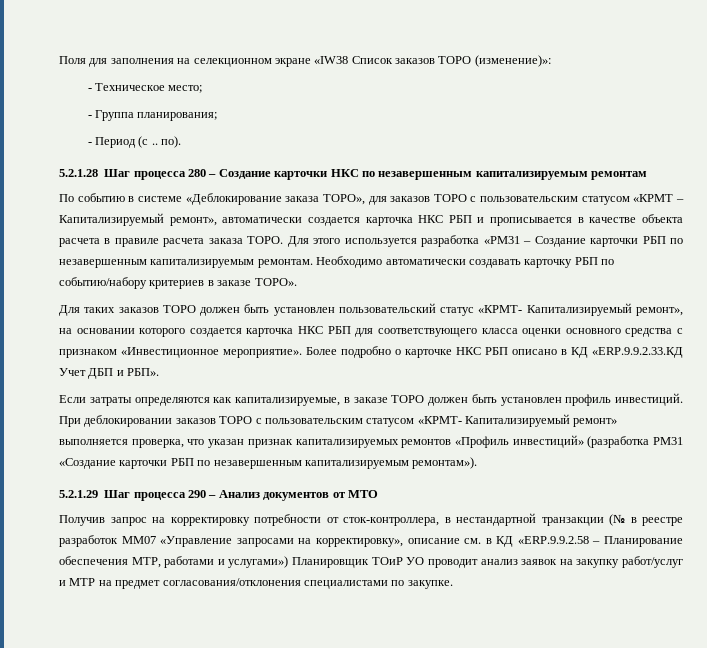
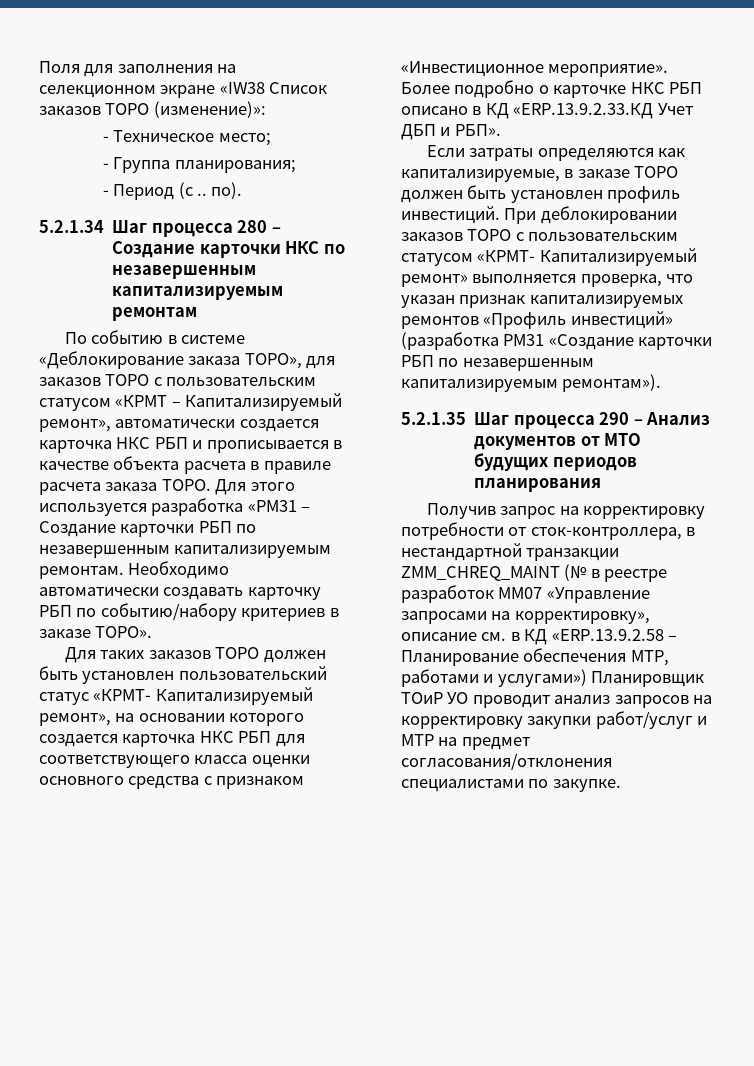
- 5.2.1.28 Шаг процесса 280 – Создание карточки НКС по незавершенным капитализируемым ремонтам
+ 5.2.1.34 Шаг процесса 280 – Создание карточки НКС по незавершенным капитализируемым ремонтам
- Более подробно о карточке НКС РБП описано в КД «ERP.9.9.2.33.КД Учет ДБП и РБП».
+ Более подробно о карточке НКС РБП описано в КД «ERP.13.9.2.33.КД Учет ДБП и РБП».
- 5.2.1.29 Шаг процесса 290 – Анализ документов от МТО
+ 5.2.1.35 Шаг процесса 290 – Анализ документов от МТО будущих периодов планирования
- Получив запрос на корректировку потребности от сток-контроллера, в нестандартной транзакции (№ в реестре разработок ММ07 «Управление запросами на корректировку», описание см. в КД «ERP.9.9.2.58 – Планирование обеспечения МТР, работами и услугами») Планировщик ТОиР УО проводит анализ заявок на закупку работ/услуг и МТР на предмет согласования/отклонения специалистами по закупке.
+ Получив запрос на корректировку потребности от сток-контроллера, в нестандартной транзакции ZMM_CHREQ_MAINT (№ в реестре разработок ММ07 «Управление запросами на корректировку», описание см. в КД «ERP.13.9.2.58 – Планирование обеспечения МТР, работами и услугами») Планировщик ТОиР УО проводит анализ запросов на корректировку закупки работ/услуг и МТР на предмет согласования/отклонения специалистами по закупке.

